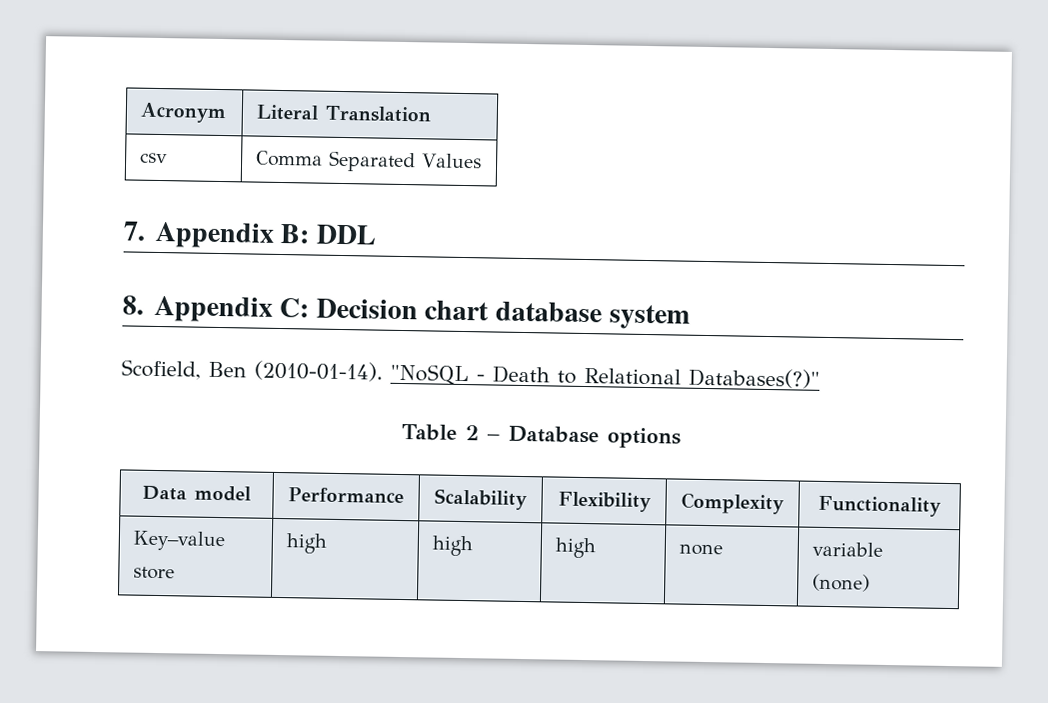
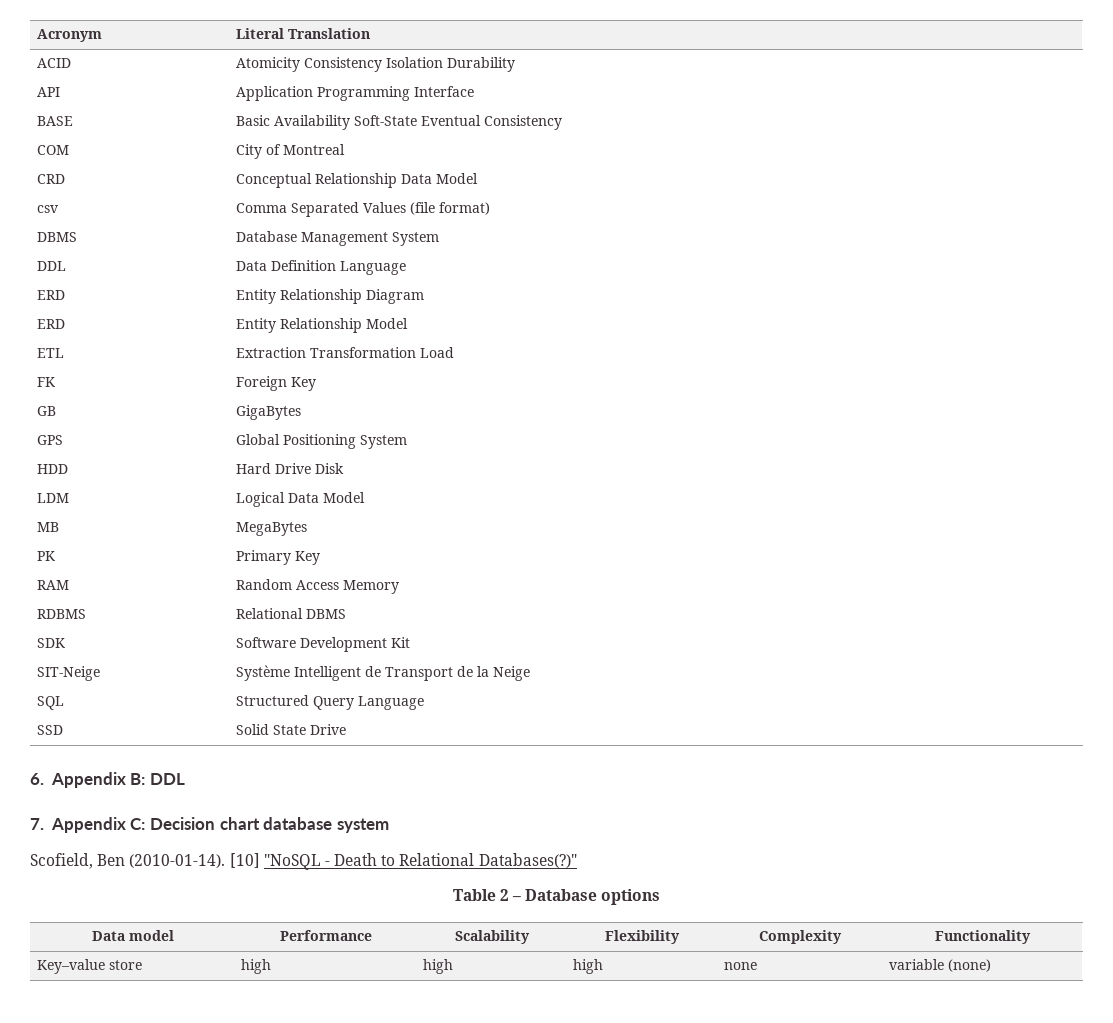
- csv | Comma Separated Values
- 7. Appendix B: DDL
+ ACID | Atomicity Consistency Isolation Durability
+ API | Application Programming Interface
+ BASE | Basic Availability Soft-State Eventual Consistency
+ COM | City of Montreal
+ CRD | Conceptual Relationship Data Model
+ csv | Comma Separated Values (file format)
+ DBMS | Database Management System
+ DDL | Data Definition Language
+ ERD | Entity Relationship Diagram
+ ERD | Entity Relationship Model
+ ETL | Extraction Transformation Load
+ FK | Foreign Key
+ GB | GigaBytes
+ GPS | Global Positioning System
+ HDD | Hard Drive Disk
+ LDM | Logical Data Model
+ MB | MegaBytes
+ PK | Primary Key
+ RAM | Random Access Memory
+ RDBMS | Relational DBMS
+ SDK | Software Development Kit
+ SIT-Neige | Système Intelligent de Transport de la Neige
+ SQL | Structured Query Language
+ SSD | Solid State Drive
+ 6. Appendix B: DDL
- 8. Appendix C: Decision chart database system
+ 7. Appendix C: Decision chart database system
- "NoSQL - Death to Relational Databases(?)"
+ [10] "NoSQL - Death to Relational Databases(?)"

